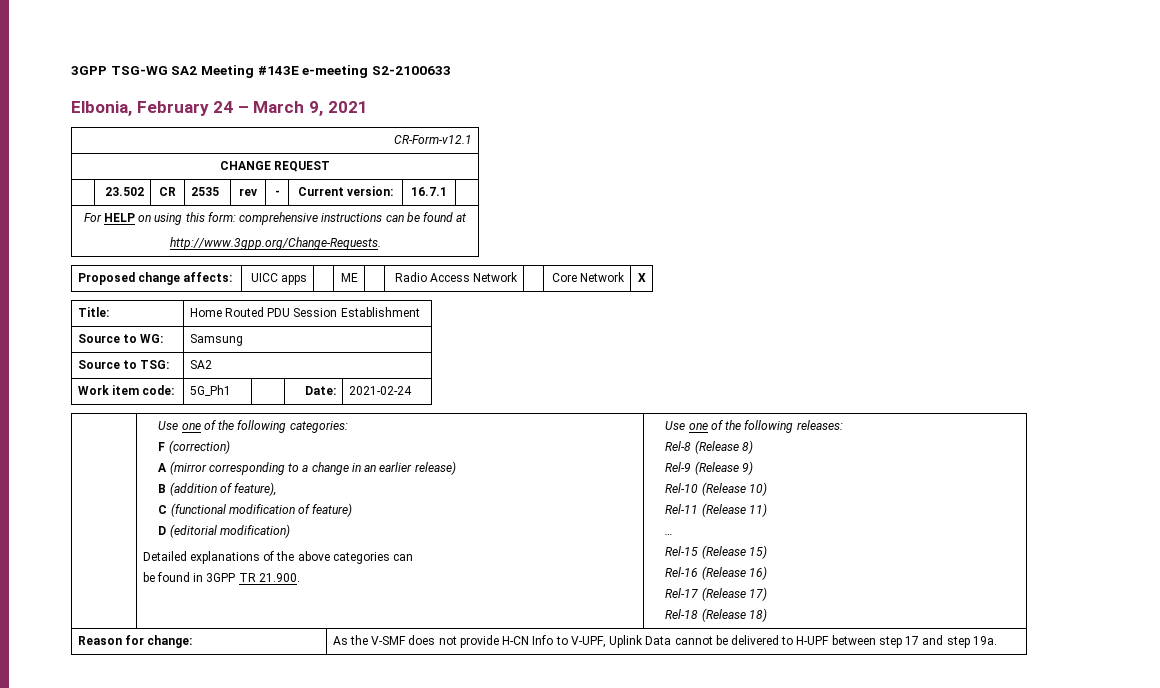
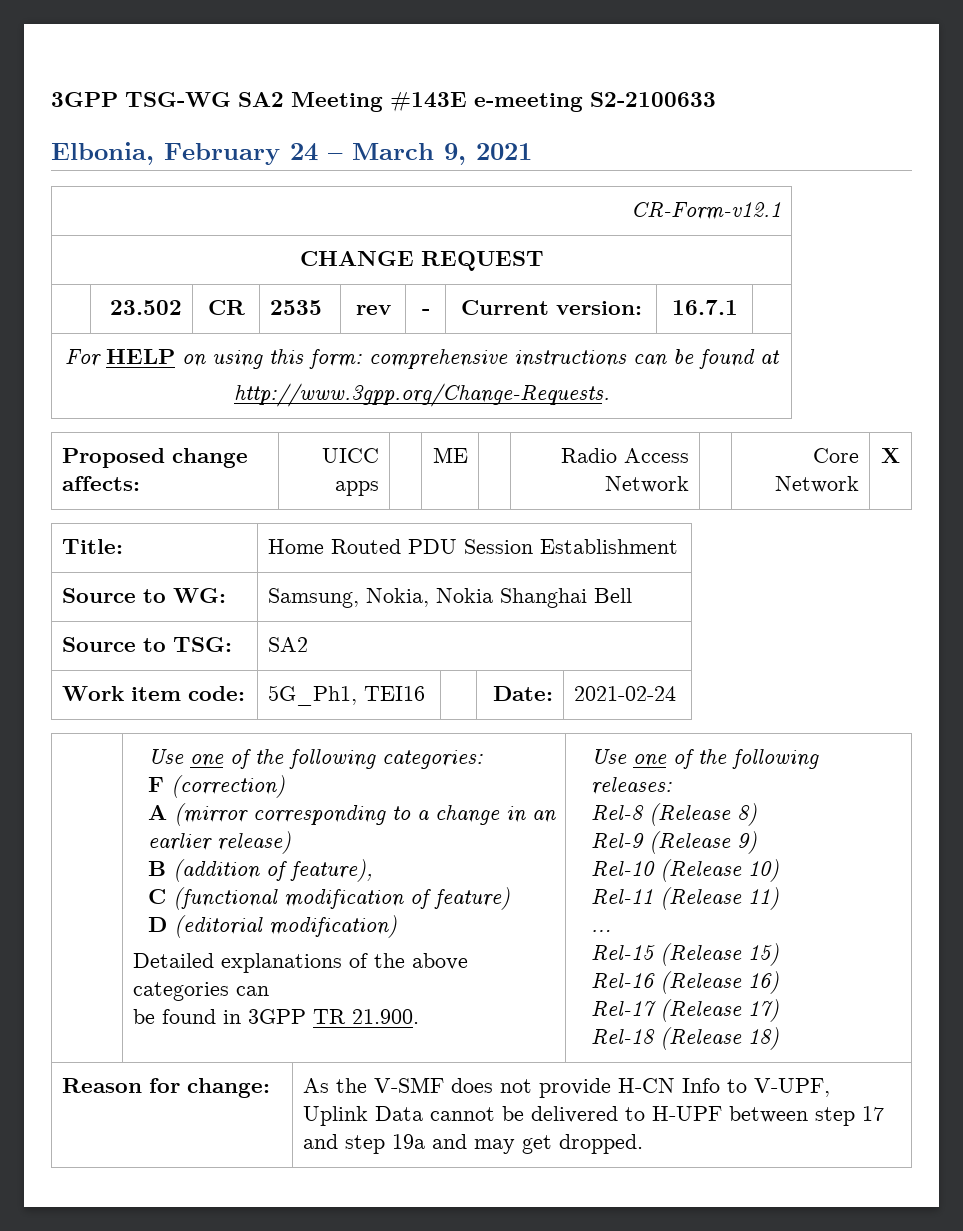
- Source to WG: | Samsung
+ Source to WG: | Samsung, Nokia, Nokia Shanghai Bell
- Work item code: | 5G_Ph1 | | Date: | 2021-02-24
+ Work item code: | 5G_Ph1, TEI16 | | Date: | 2021-02-24
- Reason for change: | As the V-SMF does not provide H-CN Info to V-UPF, Uplink Data cannot be delivered to H-UPF between step 17 and step 19a.
+ Reason for change: | As the V-SMF does not provide H-CN Info to V-UPF, Uplink Data cannot be delivered to H-UPF between step 17 and step 19a and may get dropped.

